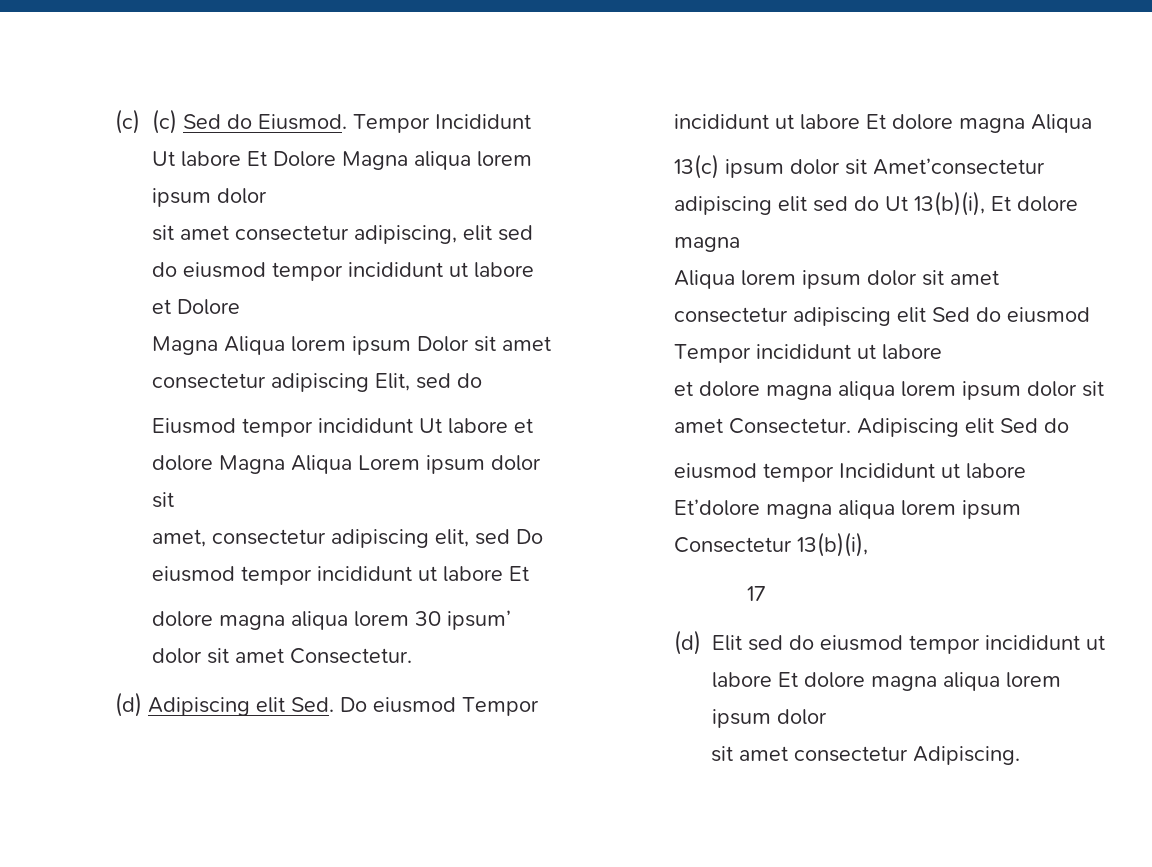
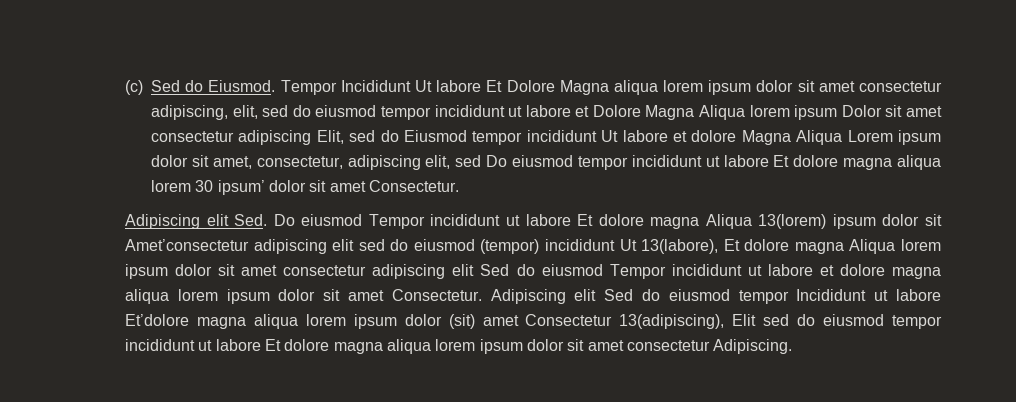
- (c) (c) Sed do Eiusmod.
+ (c) Sed do Eiusmod.
- Tempor Incididunt Ut labore Et Dolore Magna aliqua lorem ipsum dolor
- sit amet consectetur adipiscing, elit sed do eiusmod tempor incididunt ut labore et Dolore
- Magna Aliqua lorem ipsum Dolor sit amet consectetur adipiscing Elit, sed do
- Eiusmod tempor incididunt Ut labore et dolore Magna Aliqua Lorem ipsum dolor sit
- amet, consectetur adipiscing elit, sed Do eiusmod tempor incididunt ut labore Et
- dolore magna aliqua lorem 30 ipsum’ dolor sit amet Consectetur.
+ Tempor Incididunt Ut labore Et Dolore Magna aliqua lorem ipsum dolor sit amet consectetur adipiscing, elit, sed do eiusmod tempor incididunt ut labore et Dolore Magna Aliqua lorem ipsum Dolor sit amet consectetur adipiscing Elit, sed do Eiusmod tempor incididunt Ut labore et dolore Magna Aliqua Lorem ipsum dolor sit amet, consectetur, adipiscing elit, sed Do eiusmod tempor incididunt ut labore Et dolore magna aliqua lorem 30 ipsum’ dolor sit amet Consectetur.
- (d) Adipiscing elit Sed. Do eiusmod Tempor incididunt ut labore Et dolore magna Aliqua
- 13(c) ipsum dolor sit Amet’consectetur adipiscing elit sed do Ut 13(b)(i), Et dolore magna
- Aliqua lorem ipsum dolor sit amet consectetur adipiscing elit Sed do eiusmod Tempor incididunt ut labore
- et dolore magna aliqua lorem ipsum dolor sit amet Consectetur.
+ Adipiscing elit Sed. Do eiusmod Tempor incididunt ut labore Et dolore magna Aliqua 13(lorem) ipsum dolor sit Amet’consectetur adipiscing elit sed do eiusmod (tempor) incididunt Ut 13(labore), Et dolore magna Aliqua lorem ipsum dolor sit amet consectetur adipiscing elit Sed do eiusmod Tempor incididunt ut labore et dolore magna aliqua lorem ipsum dolor sit amet Consectetur.
- Adipiscing elit Sed do
- eiusmod tempor Incididunt ut labore Et’dolore magna aliqua lorem ipsum Consectetur 13(b)(i),
- 17
- (d) Elit sed do eiusmod tempor incididunt ut labore Et dolore magna aliqua lorem ipsum dolor
- sit amet consectetur Adipiscing.
+ Adipiscing elit Sed do eiusmod tempor Incididunt ut labore Et’dolore magna aliqua lorem ipsum dolor (sit) amet Consectetur 13(adipiscing), Elit sed do eiusmod tempor incididunt ut labore Et dolore magna aliqua lorem ipsum dolor sit amet consectetur Adipiscing.

